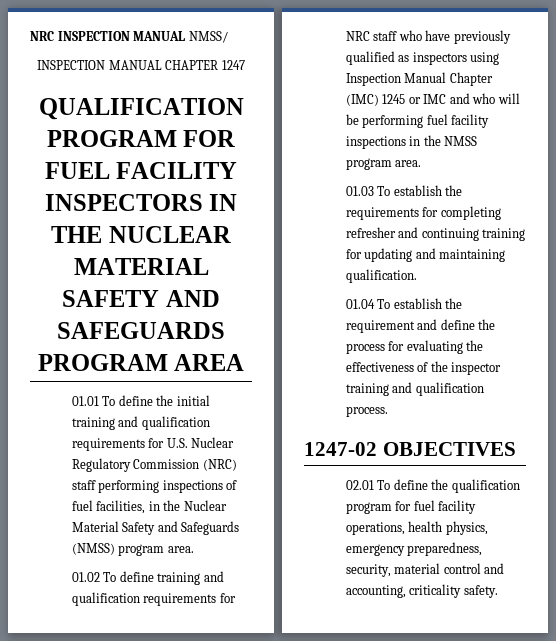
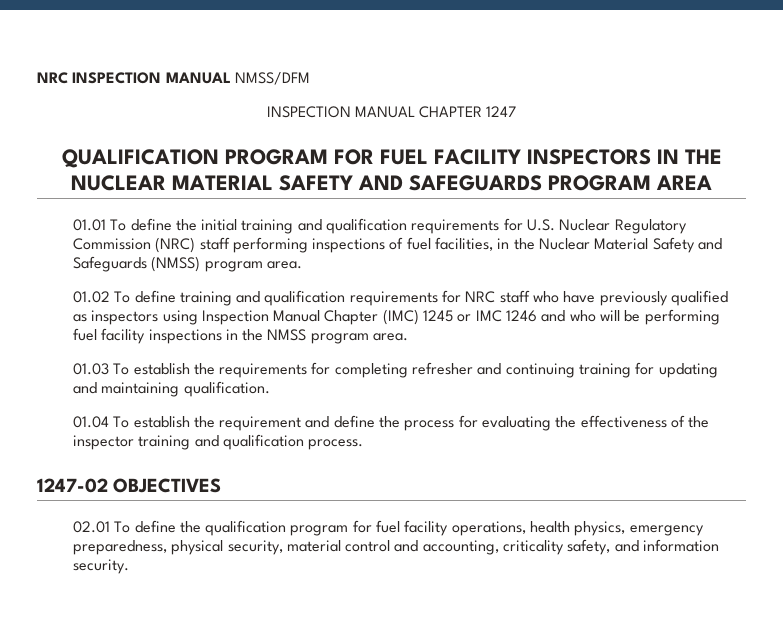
- NRC INSPECTION MANUAL NMSS/
+ NRC INSPECTION MANUAL NMSS/DFM
- 01.02 To define training and qualification requirements for NRC staff who have previously qualified as inspectors using Inspection Manual Chapter (IMC) 1245 or IMC and who will be performing fuel facility inspections in the NMSS program area.
+ 01.02 To define training and qualification requirements for NRC staff who have previously qualified as inspectors using Inspection Manual Chapter (IMC) 1245 or IMC 1246 and who will be performing fuel facility inspections in the NMSS program area.
- 02.01 To define the qualification program for fuel facility operations, health physics, emergency preparedness, security, material control and accounting, criticality safety.
+ 02.01 To define the qualification program for fuel facility operations, health physics, emergency preparedness, physical security, material control and accounting, criticality safety, and information security.

